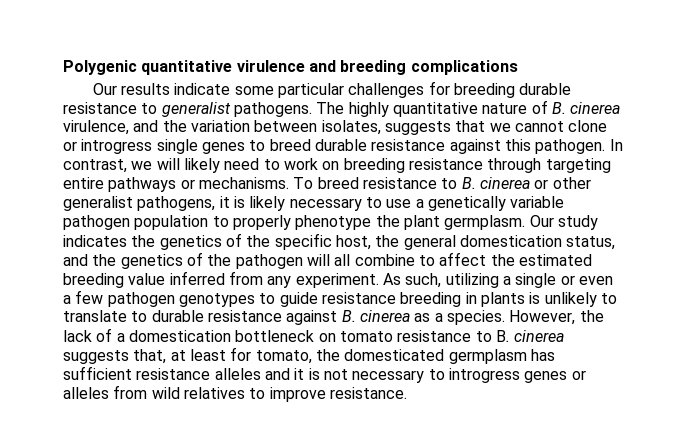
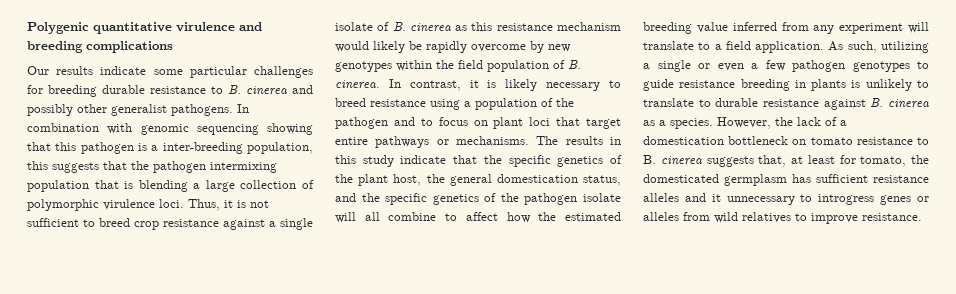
- Our results indicate some particular challenges for breeding durable resistance to generalist pathogens. The highly quantitative nature of B. cinerea virulence, and the variation between isolates, suggests that we cannot clone or introgress single genes to breed durable resistance against this pathogen. In contrast, we will likely need to work on breeding resistance through targeting entire pathways or mechanisms. To breed resistance to B. cinerea or other generalist pathogens, it is likely necessary to use a genetically variable pathogen population to properly phenotype the plant germplasm. Our study indicates the genetics of the specific host, the general domestication status, and the genetics of the pathogen will all combine to affect the estimated breeding value inferred from any experiment.
+ Our results indicate some particular challenges for breeding durable resistance to B. cinerea and possibly other generalist pathogens. In combination with genomic sequencing showing that this pathogen is a inter-breeding population, this suggests that the pathogen intermixing population that is blending a large collection of polymorphic virulence loci. Thus, it is not sufficient to breed crop resistance against a single isolate of B. cinerea as this resistance mechanism would likely be rapidly overcome by new genotypes within the field population of B. cinerea. In contrast, it is likely necessary to breed resistance using a population of the pathogen and to focus on plant loci that target entire pathways or mechanisms. The results in this study indicate that the specific genetics of the plant host, the general domestication status, and the specific genetics of the pathogen isolate will all combine to affect how the estimated breeding value inferred from any experiment will translate to a field application.
- However, the lack of a domestication bottleneck on tomato resistance to B. cinerea suggests that, at least for tomato, the domesticated germplasm has sufficient resistance alleles and it is not necessary to introgress genes or alleles from wild relatives to improve resistance.
+ However, the lack of a domestication bottleneck on tomato resistance to B. cinerea suggests that, at least for tomato, the domesticated germplasm has sufficient resistance alleles and it unnecessary to introgress genes or alleles from wild relatives to improve resistance.

